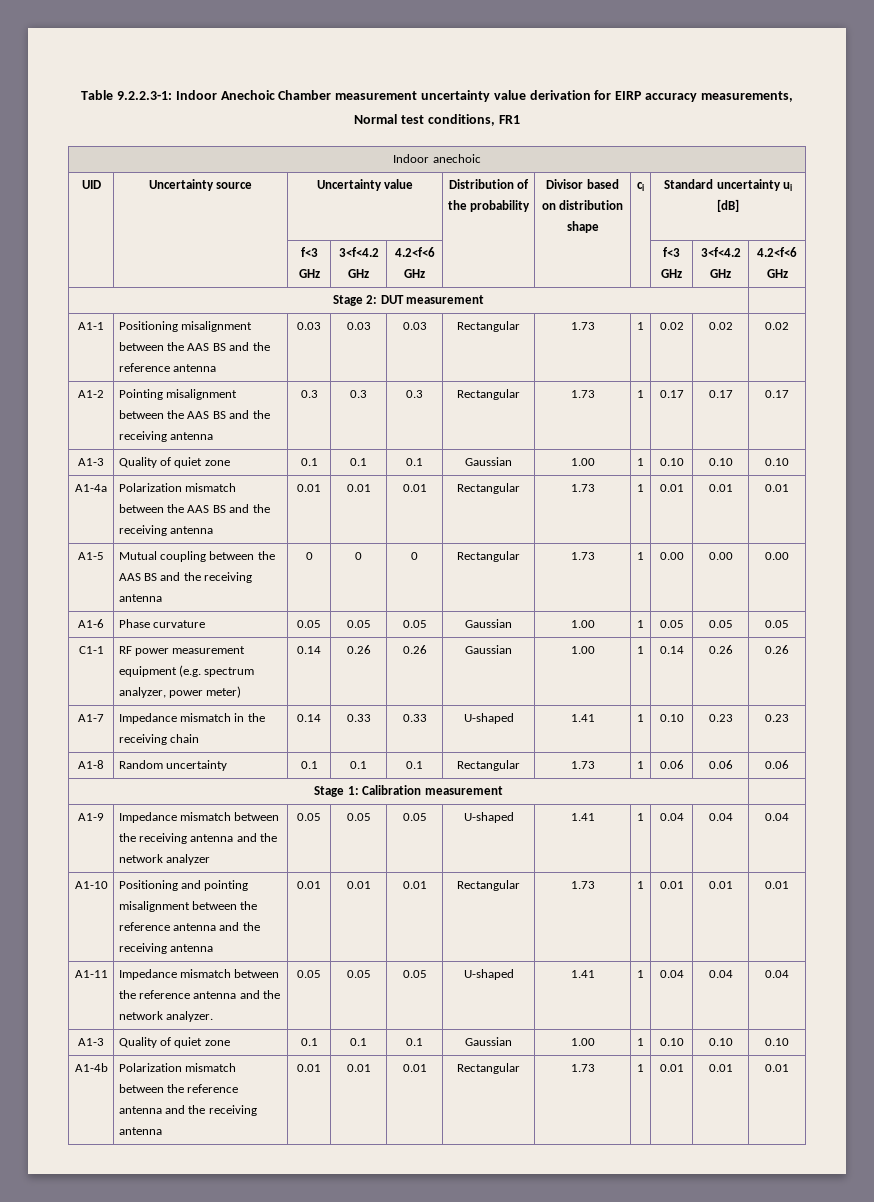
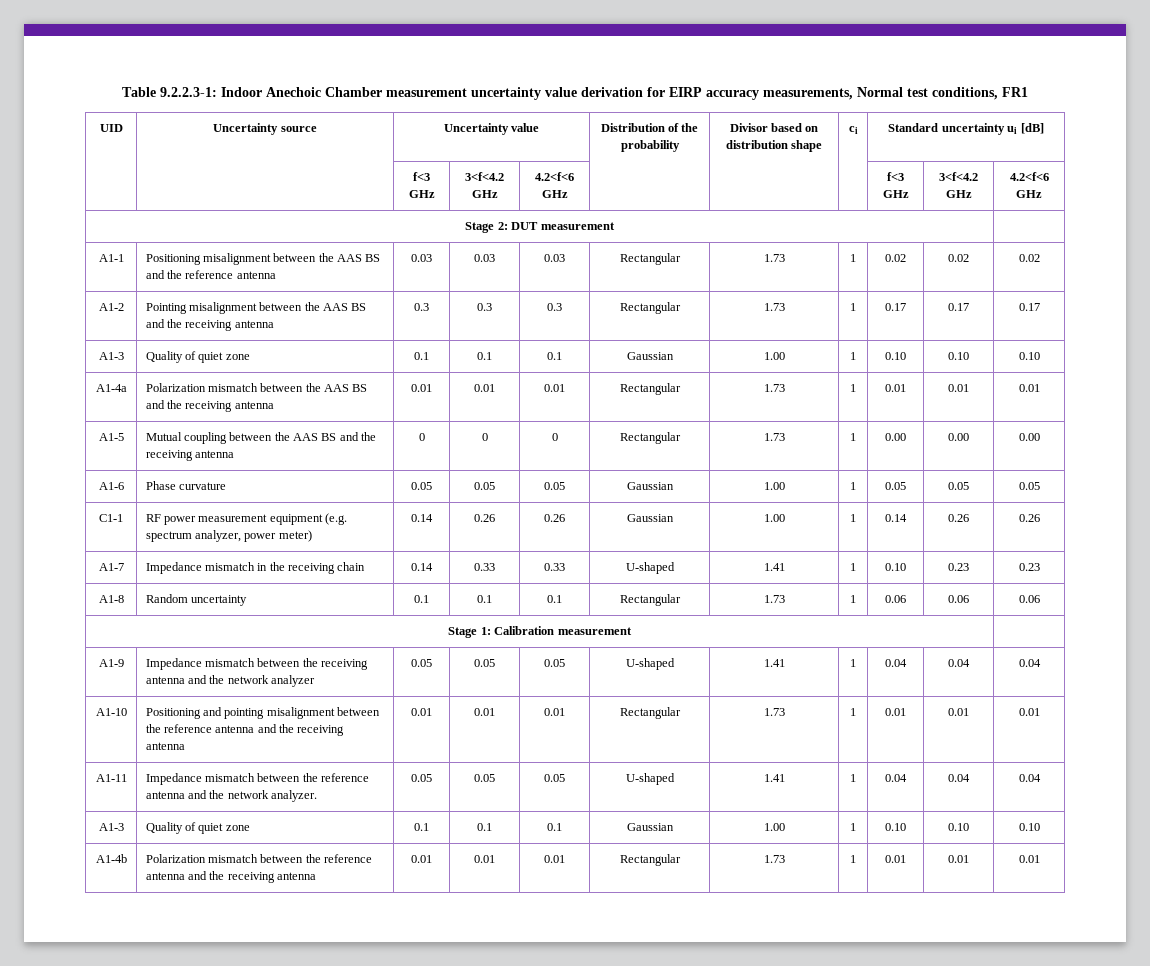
- Indoor anechoic

